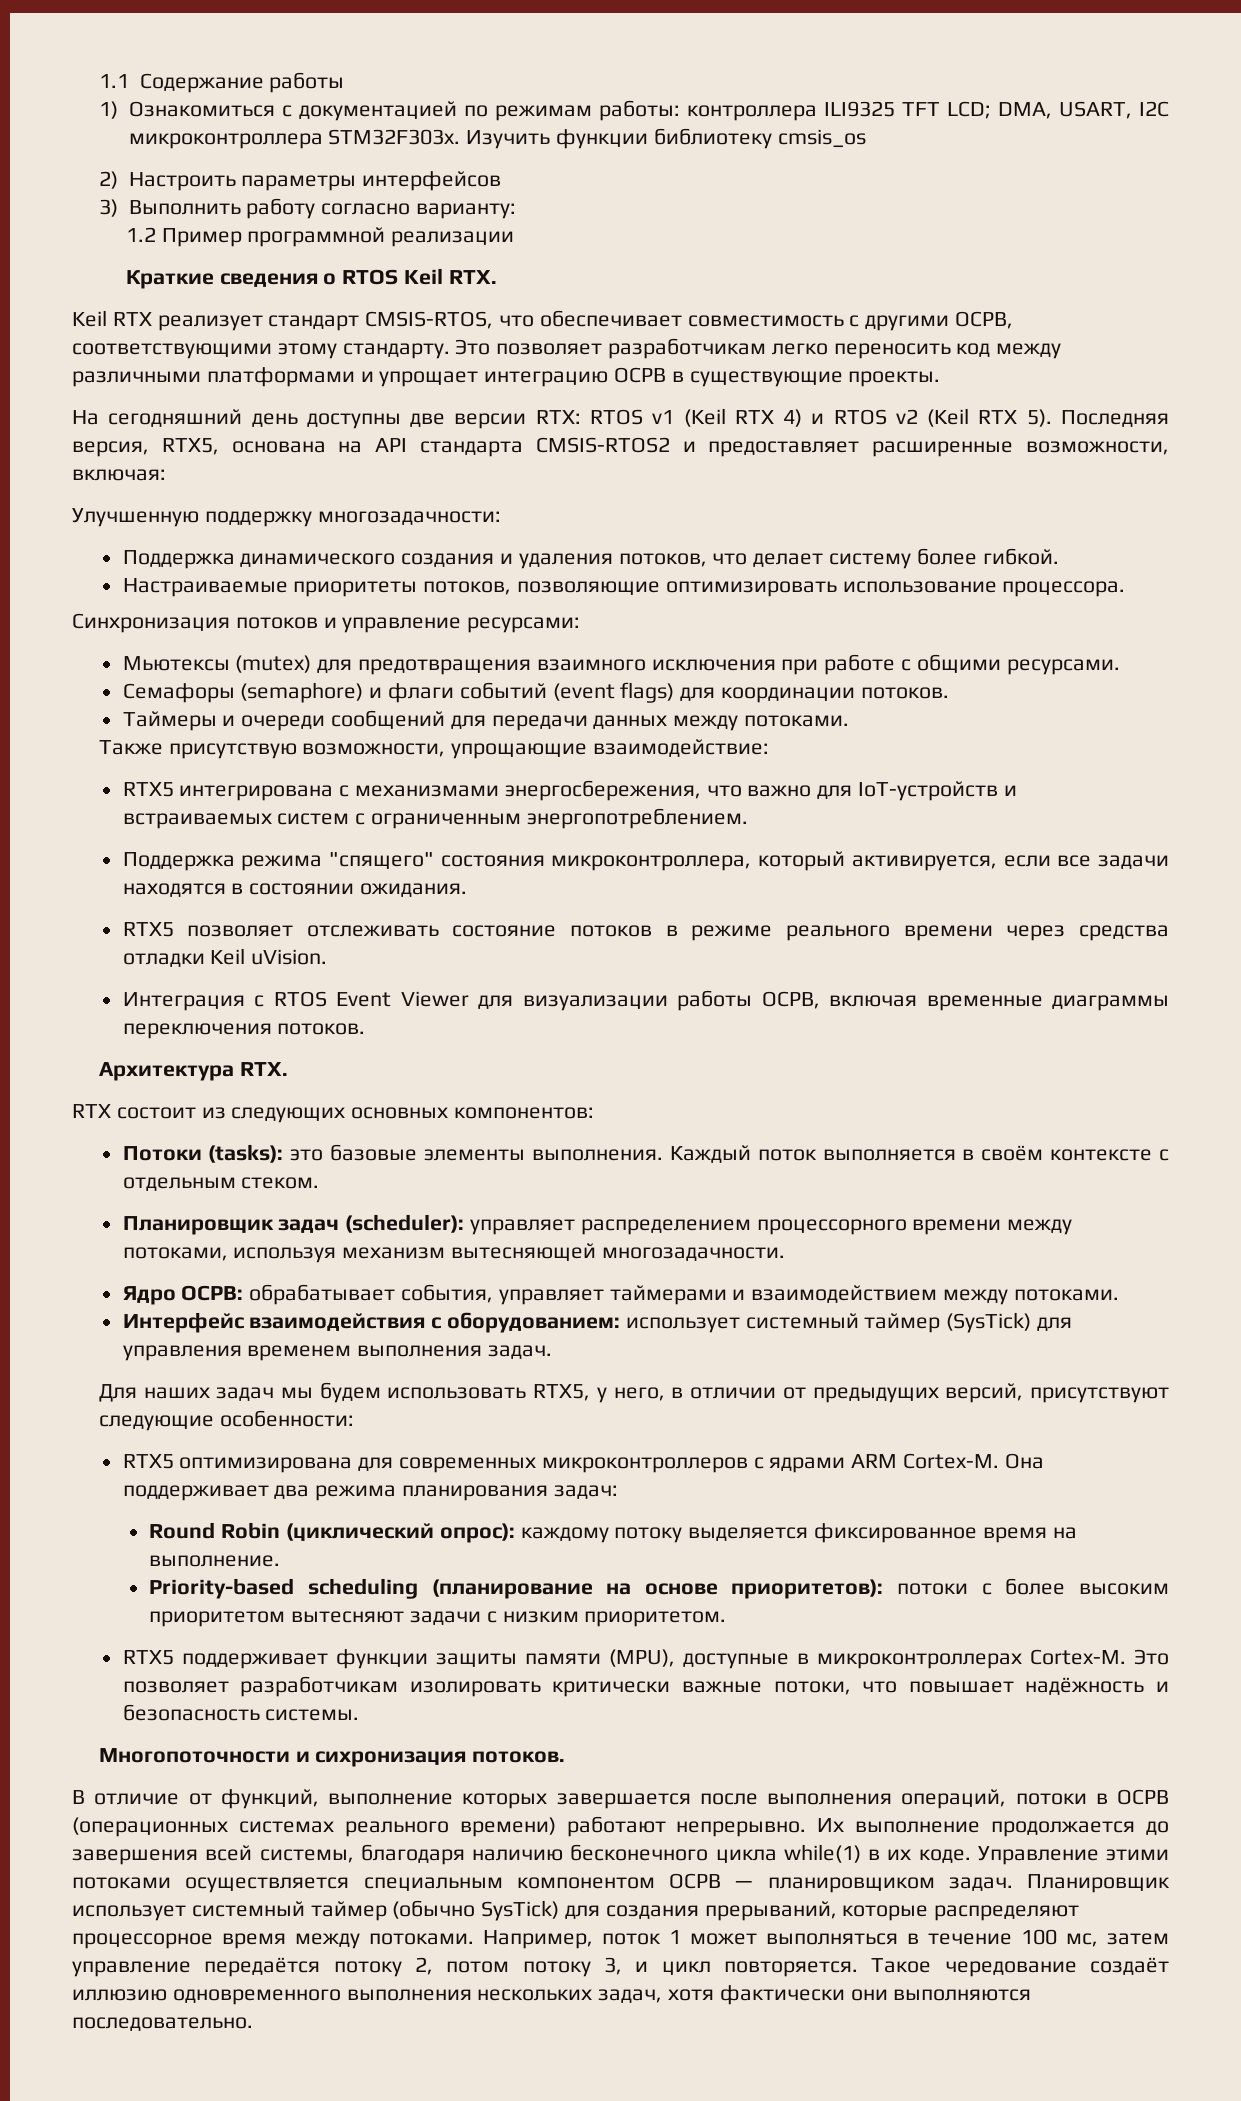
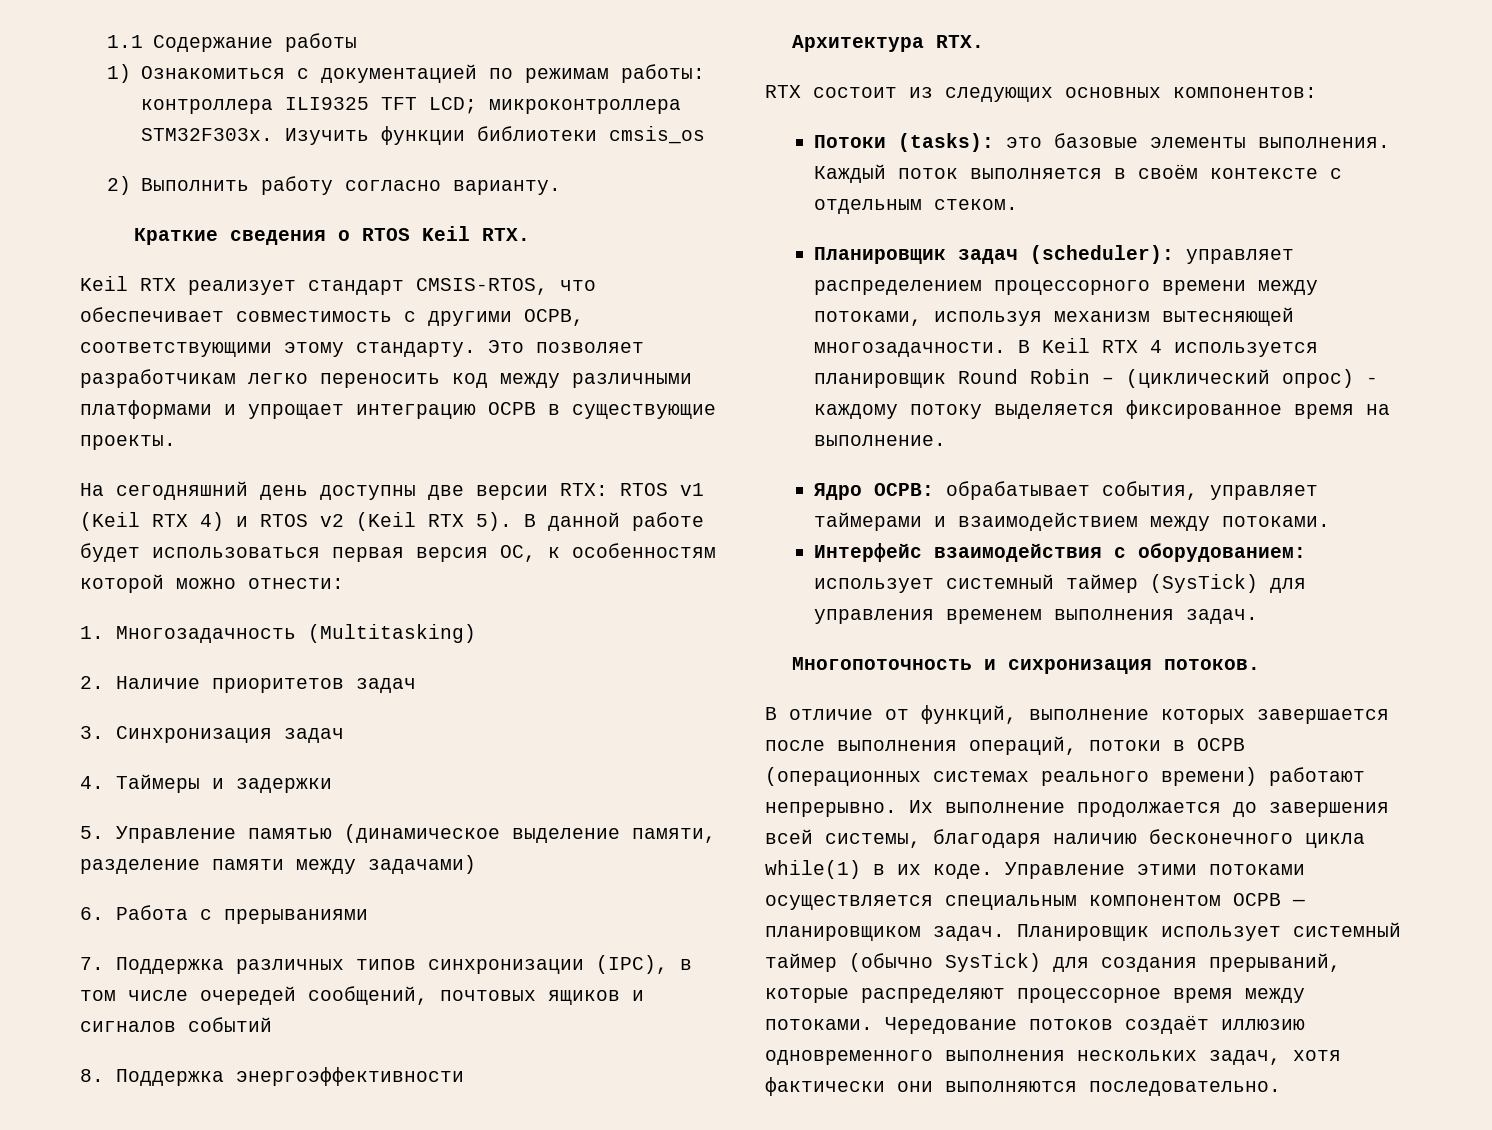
- 1) Ознакомиться с документацией по режимам работы: контроллера ILI9325 TFT LCD; DMA, USART, I2C микроконтроллера STM32F303x.
+ 1) Ознакомиться с документацией по режимам работы: контроллера ILI9325 TFT LCD; микроконтроллера STM32F303x.
- Изучить функции библиотеку cmsis_os
+ Изучить функции библиотеки cmsis_os
- 2) Настроить параметры интерфейсов
- 3) Выполнить работу согласно варианту:
- 1.2 Пример программной реализации
+ 2) Выполнить работу согласно варианту.
- Последняя версия, RTX5, основана на API стандарта CMSIS-RTOS2 и предоставляет расширенные возможности, включая:
- Улучшенную поддержку многозадачности:
- Поддержка динамического создания и удаления потоков, что делает систему более гибкой.
- Настраиваемые приоритеты потоков, позволяющие оптимизировать использование процессора.
- Синхронизация потоков и управление ресурсами:
- Мьютексы (mutex) для предотвращения взаимного исключения при работе с общими ресурсами.
- Семафоры (semaphore) и флаги событий (event flags) для координации потоков.
- Таймеры и очереди сообщений для передачи данных между потоками.
- Также присутствую возможности, упрощающие взаимодействие:
- RTX5 интегрирована с механизмами энергосбережения, что важно для IoT-устройств и встраиваемых систем с ограниченным энергопотреблением.
- Поддержка режима "спящего" состояния микроконтроллера, который активируется, если все задачи находятся в состоянии ожидания.
- RTX5 позволяет отслеживать состояние потоков в режиме реального времени через средства отладки Keil uVision.
- Интеграция с RTOS Event Viewer для визуализации работы ОСРВ, включая временные диаграммы переключения потоков.
+ В данной работе будет использоваться первая версия ОС, к особенностям которой можно отнести:
+ 1. Многозадачность (Multitasking)
+ 2. Наличие приоритетов задач
+ 3. Синхронизация задач
+ 4. Таймеры и задержки
+ 5. Управление памятью (динамическое выделение памяти, разделение памяти между задачами)
+ 6. Работа с прерываниями
+ 7. Поддержка различных типов синхронизации (IPC), в том числе очередей сообщений, почтовых ящиков и сигналов событий
+ 8. Поддержка энергоэффективности
+ В Keil RTX 4 используется планировщик Round Robin – (циклический опрос) - каждому потоку выделяется фиксированное время на выполнение.
- Для наших задач мы будем использовать RTX5, у него, в отличии от предыдущих версий, присутствуют следующие особенности:
- RTX5 оптимизирована для современных микроконтроллеров с ядрами ARM Cortex-M. Она поддерживает два режима планирования задач:
- Round Robin (циклический опрос): каждому потоку выделяется фиксированное время на выполнение.
- Priority-based scheduling (планирование на основе приоритетов): потоки с более высоким приоритетом вытесняют задачи с низким приоритетом.
- RTX5 поддерживает функции защиты памяти (MPU), доступные в микроконтроллерах Cortex-M. Это позволяет разработчикам изолировать критически важные потоки, что повышает надёжность и безопасность системы.
- Многопоточности и сихронизация потоков.
+ Многопоточность и сихронизация потоков.
- Например, поток 1 может выполняться в течение 100 мс, затем управление передаётся потоку 2, потом потоку 3, и цикл повторяется. Такое чередование создаёт иллюзию одновременного выполнения нескольких задач, хотя фактически они выполняются последовательно.
+ Чередование потоков создаёт иллюзию одновременного выполнения нескольких задач, хотя фактически они выполняются последовательно.

